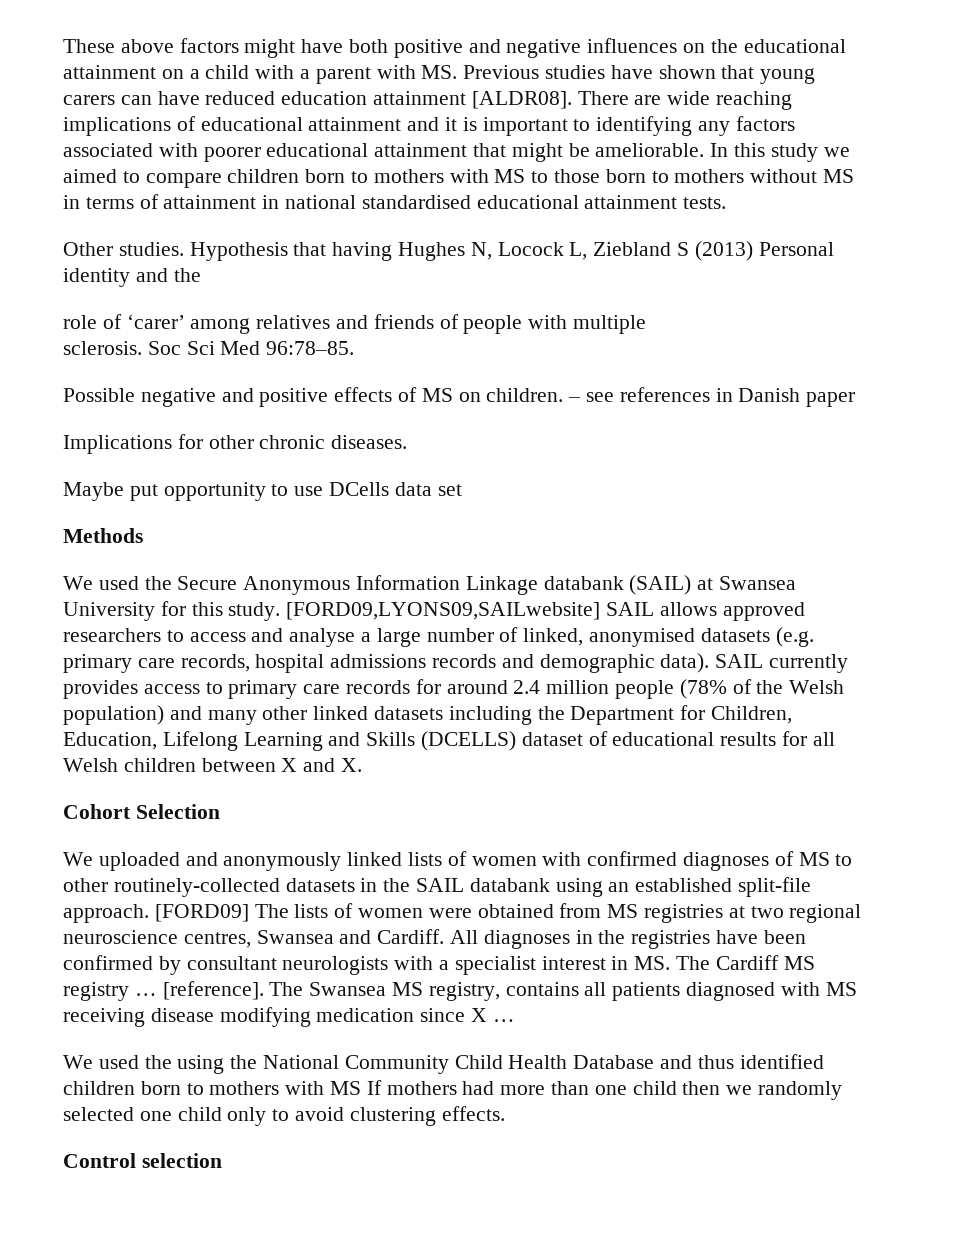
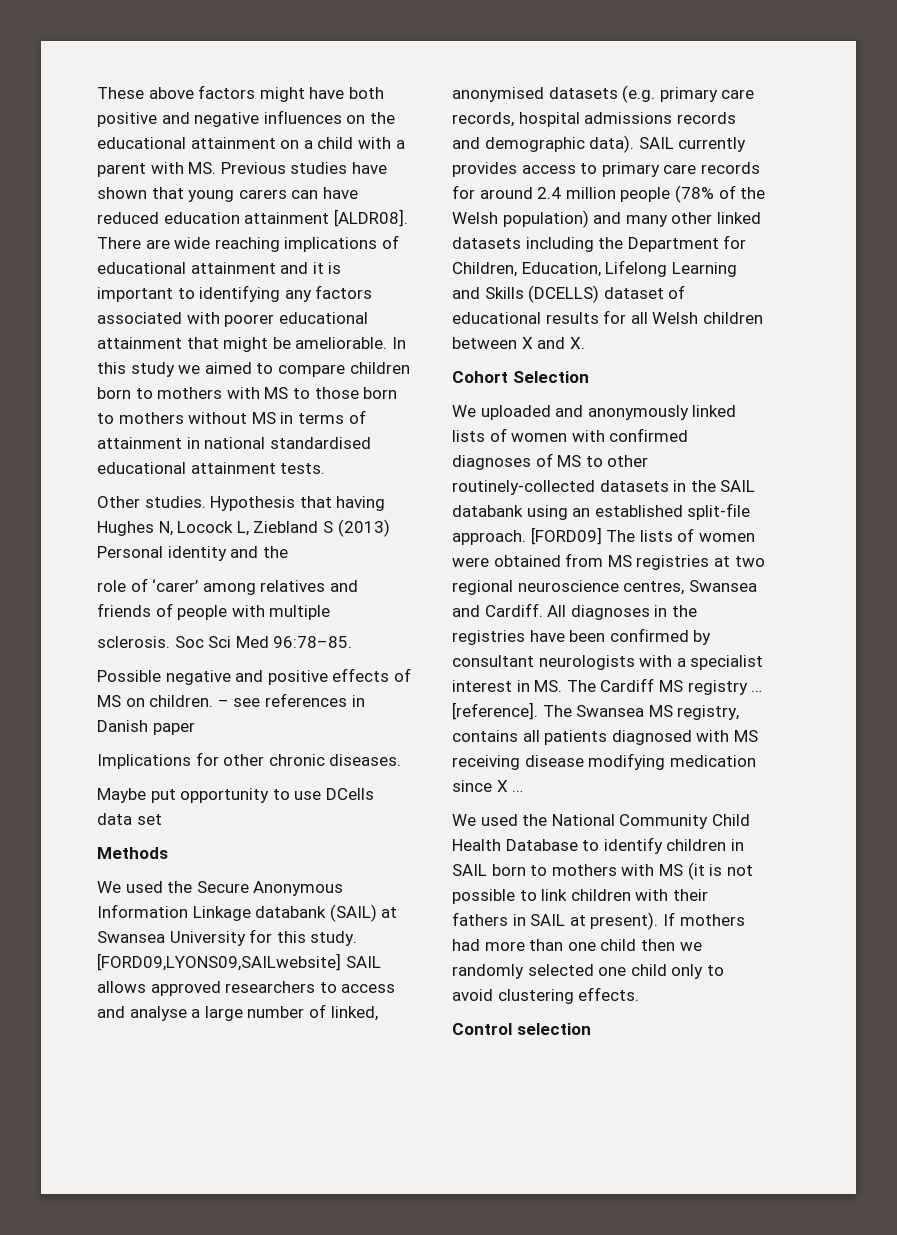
- We used the using the National Community Child Health Database and thus identified children born to mothers with MS If mothers had more than one child then we randomly selected one child only to avoid clustering effects.
+ We used the National Community Child Health Database to identify children in SAIL born to mothers with MS (it is not possible to link children with their fathers in SAIL at present). If mothers had more than one child then we randomly selected one child only to avoid clustering effects.

